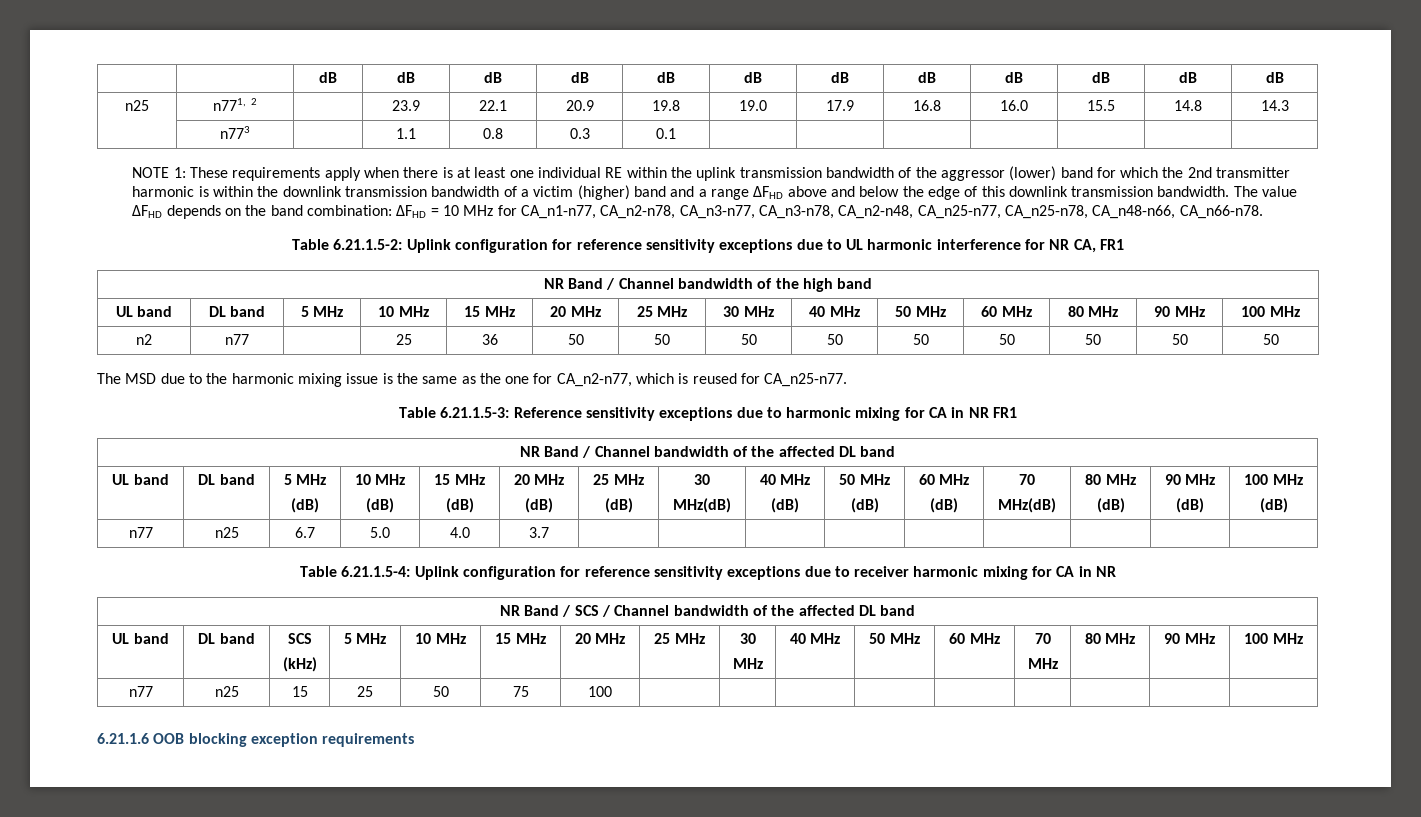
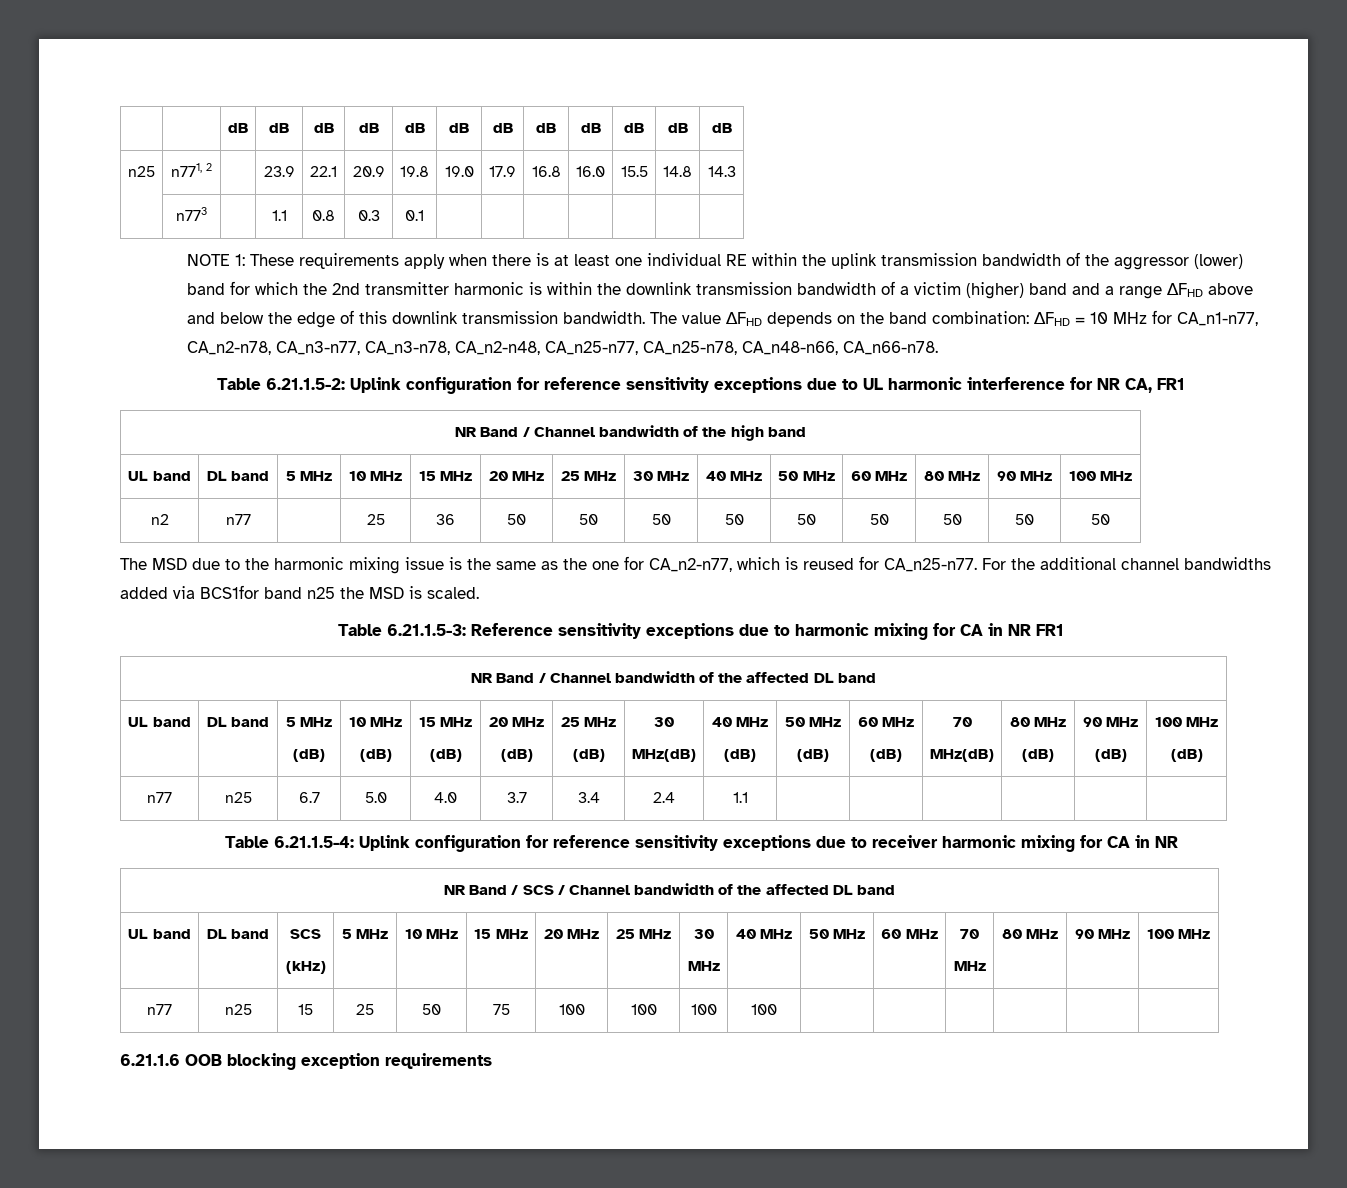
+ For the additional channel bandwidths added via BCS1for band n25 the MSD is scaled.
- n77 | n25 | 6.7 | 5.0 | 4.0 | 3.7 | | | | | | | | |
+ n77 | n25 | 6.7 | 5.0 | 4.0 | 3.7 | 3.4 | 2.4 | 1.1 | | | | | |
- n77 | n25 | 15 | 25 | 50 | 75 | 100 | | | | | | | | |
+ n77 | n25 | 15 | 25 | 50 | 75 | 100 | 100 | 100 | 100 | | | | | |

